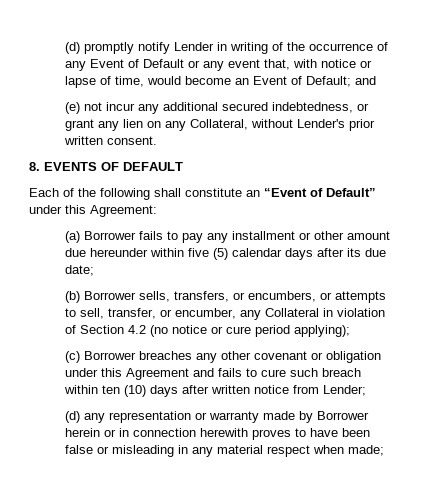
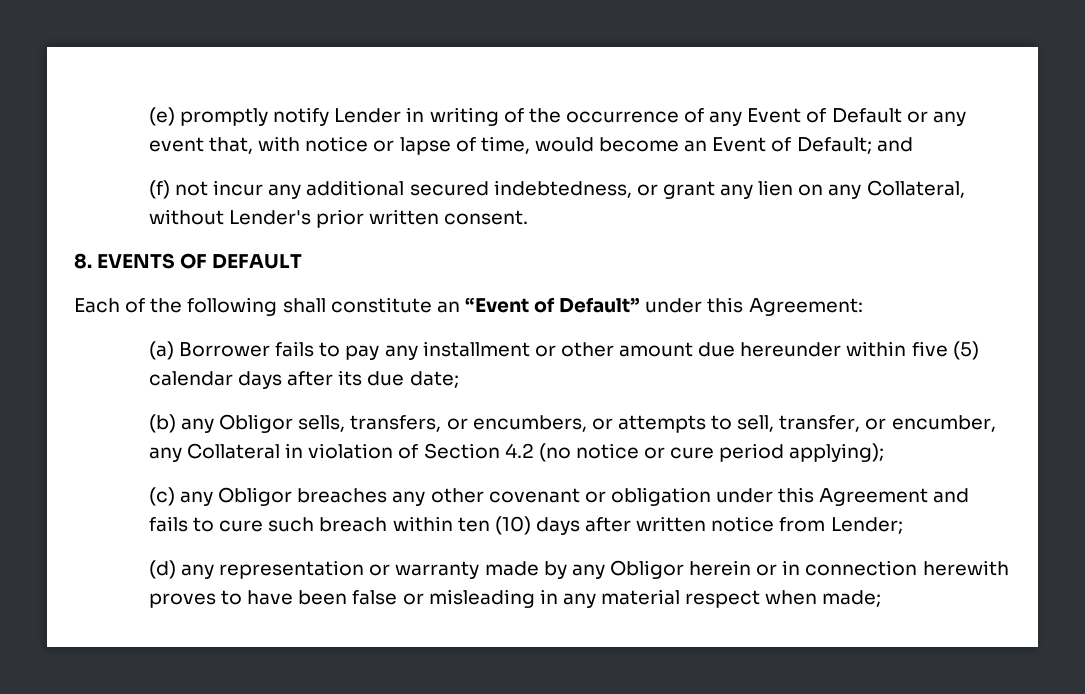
- (d) promptly notify Lender in writing of the occurrence of any Event of Default or any event that, with notice or lapse of time, would become an Event of Default; and
+ (e) promptly notify Lender in writing of the occurrence of any Event of Default or any event that, with notice or lapse of time, would become an Event of Default; and
- (e) not incur any additional secured indebtedness, or grant any lien on any Collateral, without Lender's prior written consent.
+ (f) not incur any additional secured indebtedness, or grant any lien on any Collateral, without Lender's prior written consent.
- (b) Borrower sells, transfers, or encumbers, or attempts to sell, transfer, or encumber, any Collateral in violation of Section 4.2 (no notice or cure period applying);
+ (b) any Obligor sells, transfers, or encumbers, or attempts to sell, transfer, or encumber, any Collateral in violation of Section 4.2 (no notice or cure period applying);
- (c) Borrower breaches any other covenant or obligation under this Agreement and fails to cure such breach within ten (10) days after written notice from Lender;
+ (c) any Obligor breaches any other covenant or obligation under this Agreement and fails to cure such breach within ten (10) days after written notice from Lender;
- (d) any representation or warranty made by Borrower herein or in connection herewith proves to have been false or misleading in any material respect when made;
+ (d) any representation or warranty made by any Obligor herein or in connection herewith proves to have been false or misleading in any material respect when made;

